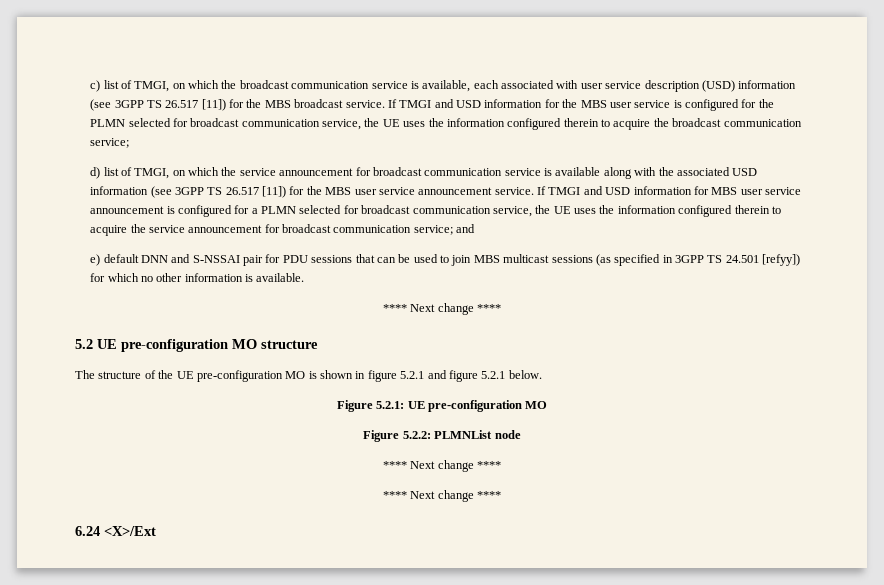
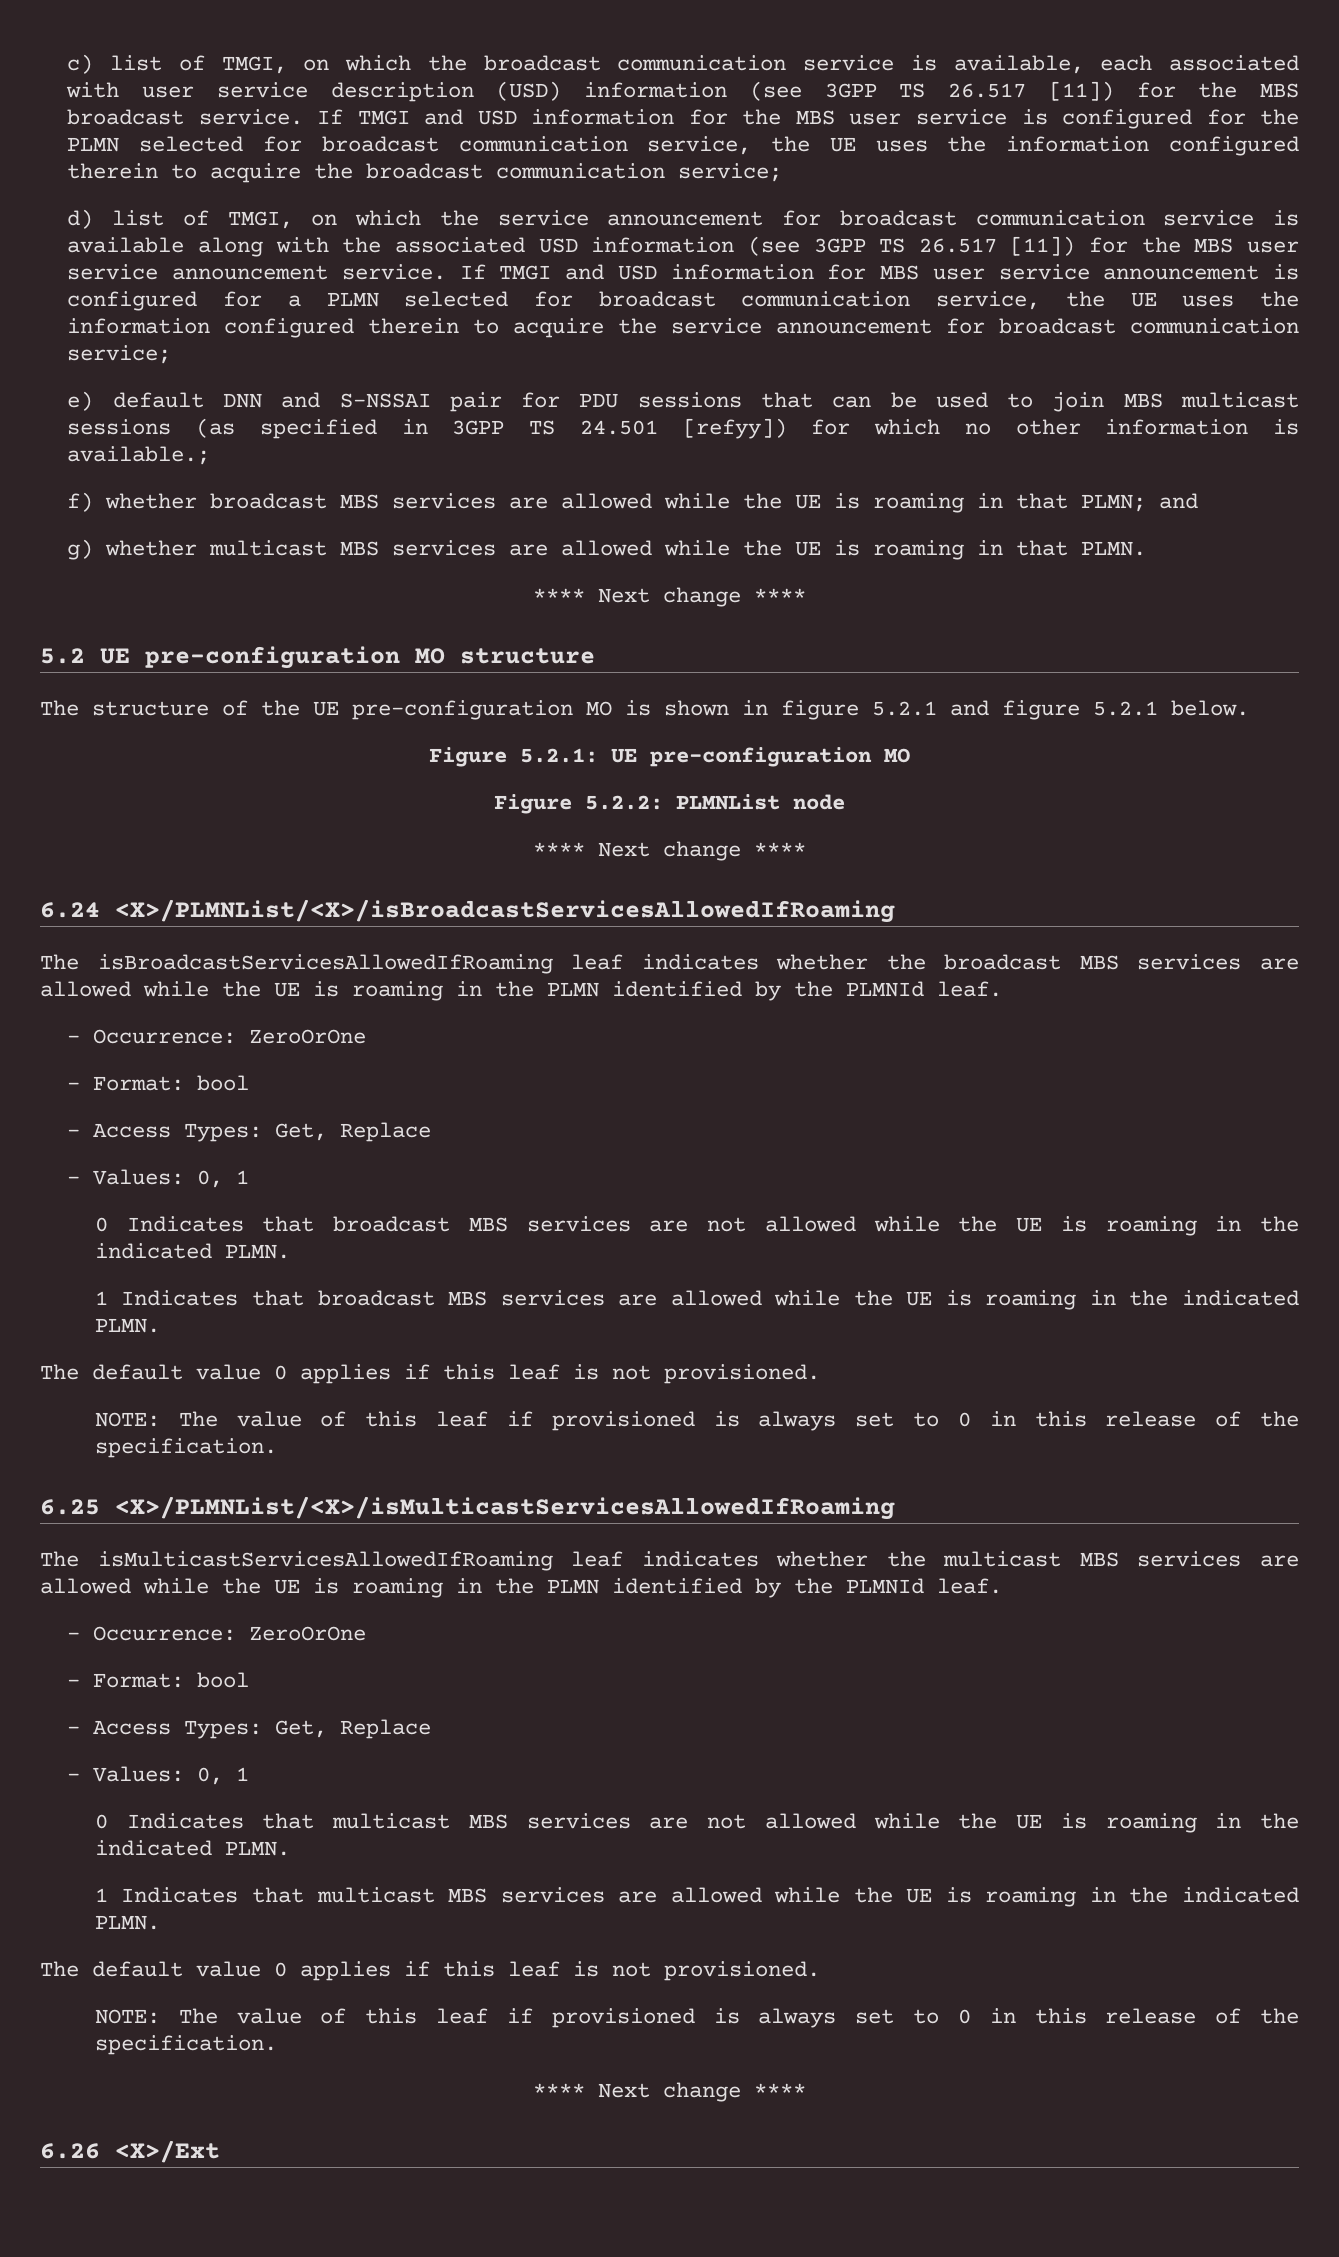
- If TMGI and USD information for MBS user service announcement is configured for a PLMN selected for broadcast communication service, the UE uses the information configured therein to acquire the service announcement for broadcast communication service; and
+ If TMGI and USD information for MBS user service announcement is configured for a PLMN selected for broadcast communication service, the UE uses the information configured therein to acquire the service announcement for broadcast communication service;
- e) default DNN and S-NSSAI pair for PDU sessions that can be used to join MBS multicast sessions (as specified in 3GPP TS 24.501 [refyy]) for which no other information is available.
+ e) default DNN and S-NSSAI pair for PDU sessions that can be used to join MBS multicast sessions (as specified in 3GPP TS 24.501 [refyy]) for which no other information is available.;
+ f) whether broadcast MBS services are allowed while the UE is roaming in that PLMN; and
+ g) whether multicast MBS services are allowed while the UE is roaming in that PLMN.
  Figure 5.2.2: PLMNList node
  **** Next change ****
+ 6.24 <X>/PLMNList/<X>/isBroadcastServicesAllowedIfRoaming
+ The isBroadcastServicesAllowedIfRoaming leaf indicates whether the broadcast MBS services are allowed while the UE is roaming in the PLMN identified by the PLMNId leaf.
+ - Occurrence: ZeroOrOne
+ - Format: bool
+ - Access Types: Get, Replace
+ - Values: 0, 1
+ 0 Indicates that broadcast MBS services are not allowed while the UE is roaming in the indicated PLMN.
+ 1 Indicates that broadcast MBS services are allowed while the UE is roaming in the indicated PLMN.
+ The default value 0 applies if this leaf is not provisioned.
+ NOTE: The value of this leaf if provisioned is always set to 0 in this release of the specification.
+ 6.25 <X>/PLMNList/<X>/isMulticastServicesAllowedIfRoaming
+ The isMulticastServicesAllowedIfRoaming leaf indicates whether the multicast MBS services are allowed while the UE is roaming in the PLMN identified by the PLMNId leaf.
+ - Occurrence: ZeroOrOne
+ - Format: bool
+ - Access Types: Get, Replace
+ - Values: 0, 1
+ 0 Indicates that multicast MBS services are not allowed while the UE is roaming in the indicated PLMN.
+ 1 Indicates that multicast MBS services are allowed while the UE is roaming in the indicated PLMN.
+ The default value 0 applies if this leaf is not provisioned.
+ NOTE: The value of this leaf if provisioned is always set to 0 in this release of the specification.
  **** Next change ****
- 6.24 <X>/Ext
+ 6.26 <X>/Ext

